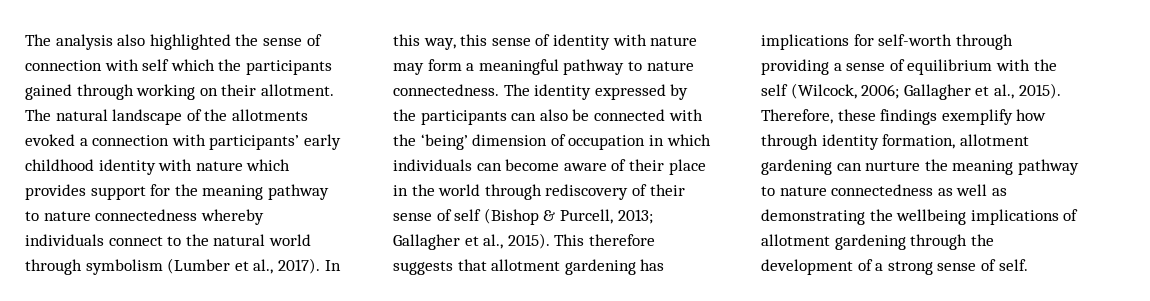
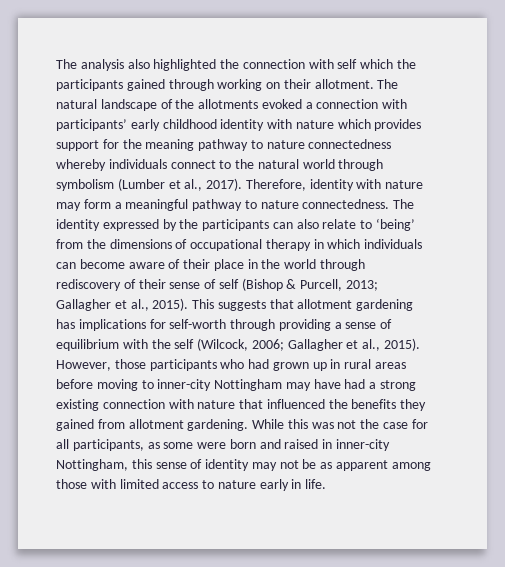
- The analysis also highlighted the sense of connection with self which the participants gained through working on their allotment.
+ The analysis also highlighted the connection with self which the participants gained through working on their allotment.
- In this way, this sense of identity with nature may form a meaningful pathway to nature connectedness.
+ Therefore, identity with nature may form a meaningful pathway to nature connectedness.
- The identity expressed by the participants can also be connected with the ‘being’ dimension of occupation in which individuals can become aware of their place in the world through rediscovery of their sense of self (Bishop & Purcell, 2013; Gallagher et al., 2015).
+ The identity expressed by the participants can also relate to ‘being’ from the dimensions of occupational therapy in which individuals can become aware of their place in the world through rediscovery of their sense of self (Bishop & Purcell, 2013; Gallagher et al., 2015).
- This therefore suggests that allotment gardening has implications for self-worth through providing a sense of equilibrium with the self (Wilcock, 2006; Gallagher et al., 2015).
+ This suggests that allotment gardening has implications for self-worth through providing a sense of equilibrium with the self (Wilcock, 2006; Gallagher et al., 2015).
- Therefore, these findings exemplify how through identity formation, allotment gardening can nurture the meaning pathway to nature connectedness as well as demonstrating the wellbeing implications of allotment gardening through the development of a strong sense of self.
+ However, those participants who had grown up in rural areas before moving to inner-city Nottingham may have had a strong existing connection with nature that influenced the benefits they gained from allotment gardening. While this was not the case for all participants, as some were born and raised in inner-city Nottingham, this sense of identity may not be as apparent among those with limited access to nature early in life.

